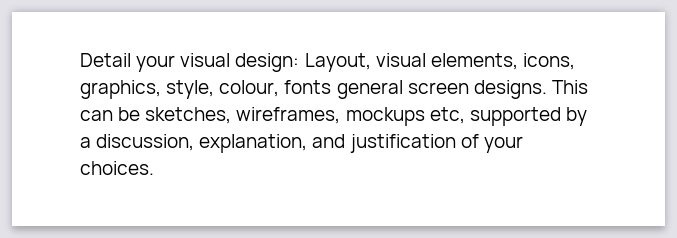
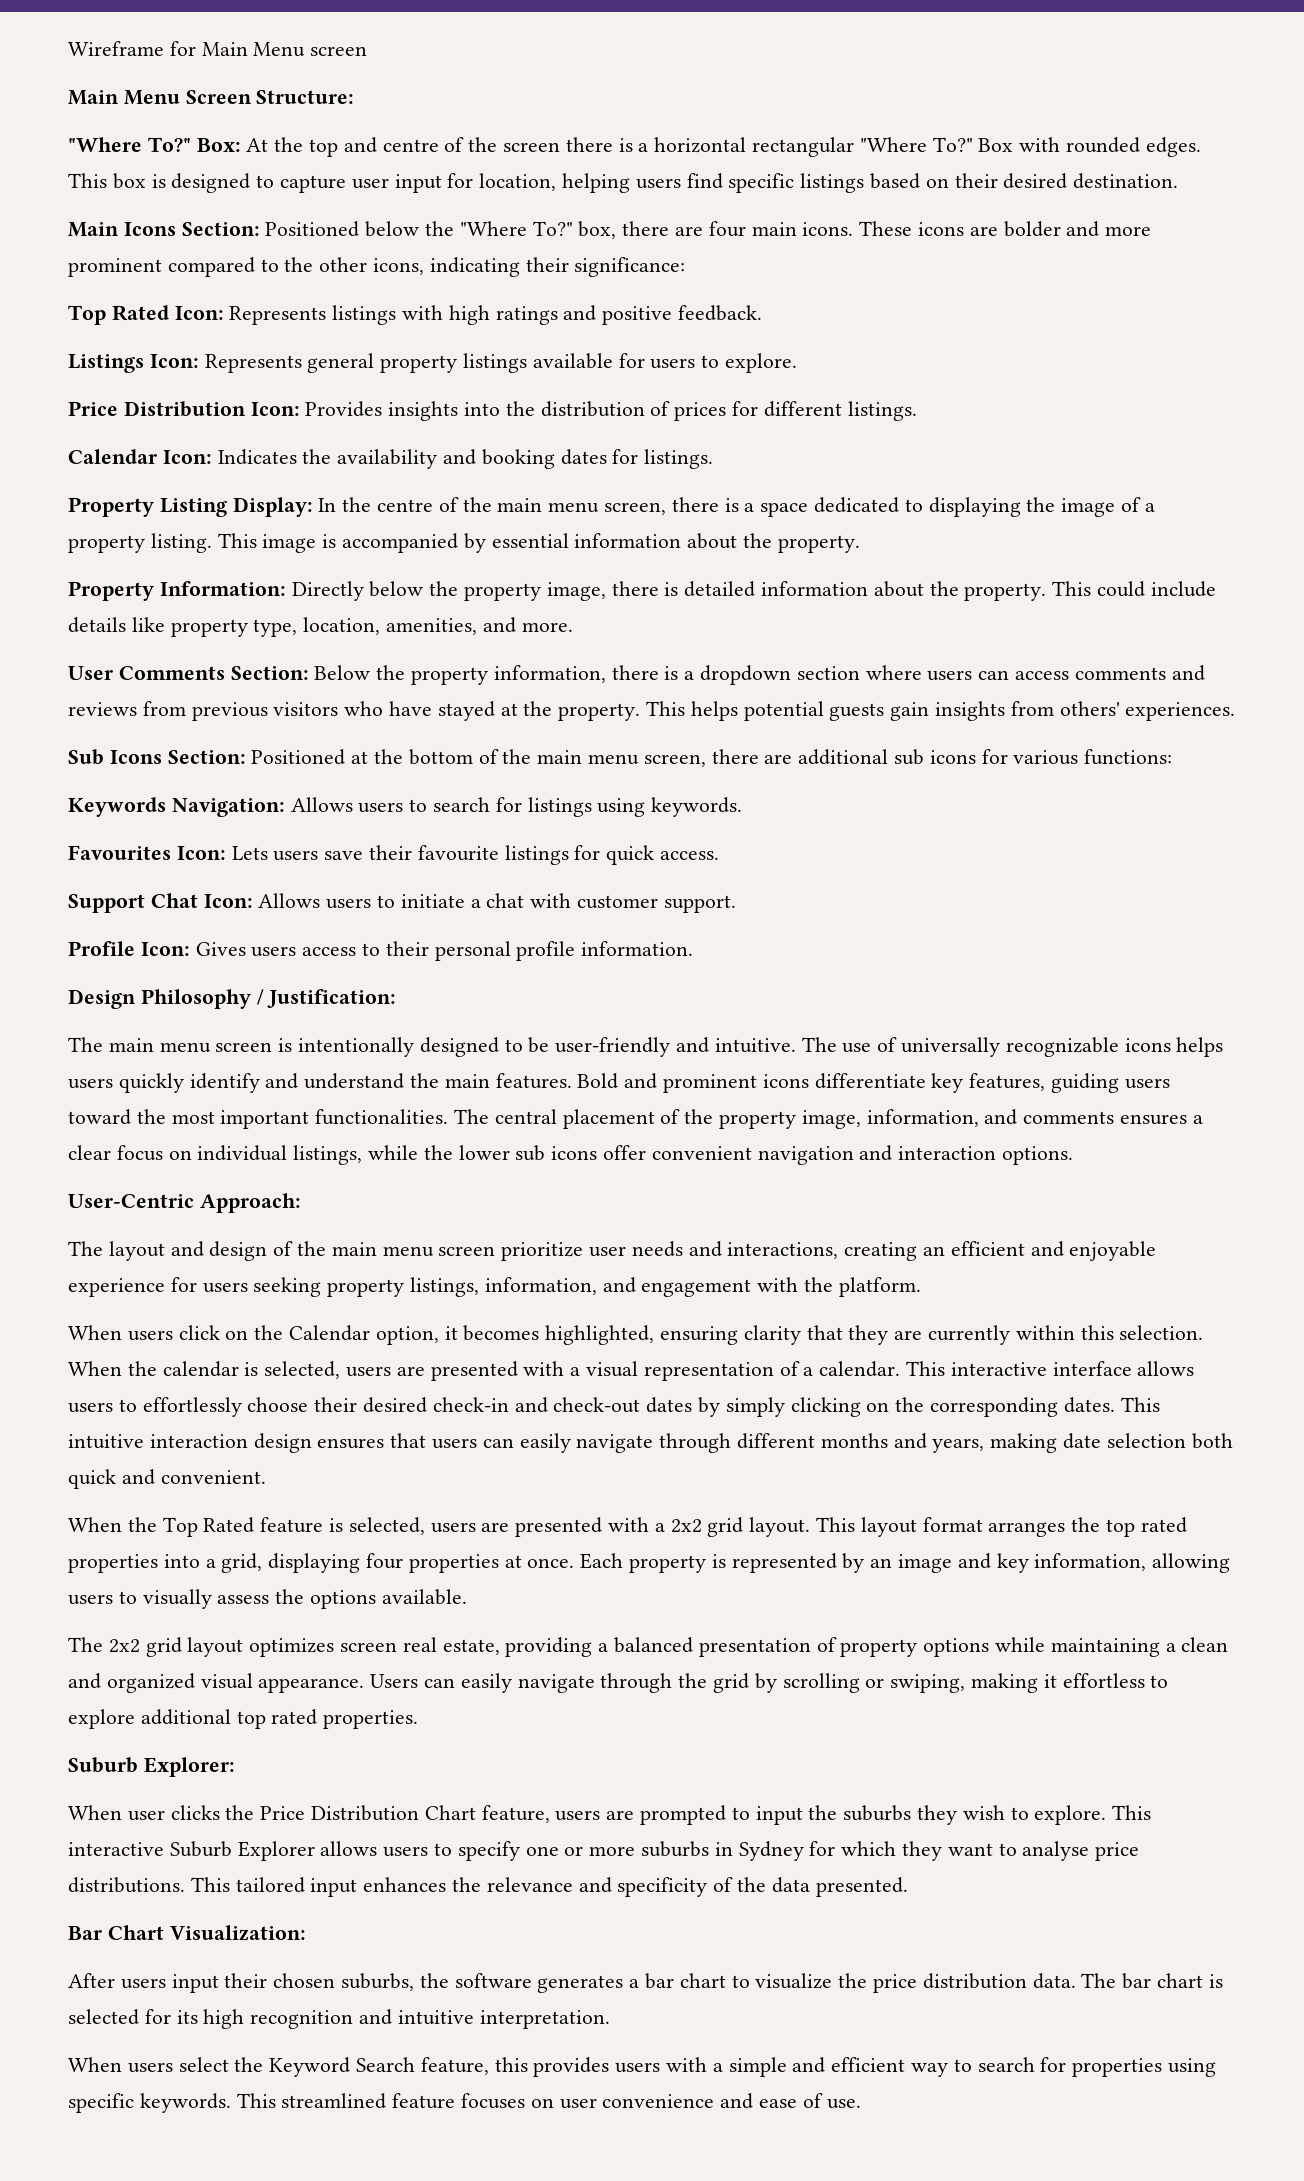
- Detail your visual design: Layout, visual elements, icons, graphics, style, colour, fonts general screen designs. This can be sketches, wireframes, mockups etc, supported by a discussion, explanation, and justification of your choices.
+ Wireframe for Main Menu screen
+ Main Menu Screen Structure:
+ "Where To?" Box: At the top and centre of the screen there is a horizontal rectangular "Where To?" Box with rounded edges. This box is designed to capture user input for location, helping users find specific listings based on their desired destination.
+ Main Icons Section: Positioned below the "Where To?" box, there are four main icons. These icons are bolder and more prominent compared to the other icons, indicating their significance:
+ Top Rated Icon: Represents listings with high ratings and positive feedback.
+ Listings Icon: Represents general property listings available for users to explore.
+ Price Distribution Icon: Provides insights into the distribution of prices for different listings.
+ Calendar Icon: Indicates the availability and booking dates for listings.
+ Property Listing Display: In the centre of the main menu screen, there is a space dedicated to displaying the image of a property listing. This image is accompanied by essential information about the property.
+ Property Information: Directly below the property image, there is detailed information about the property. This could include details like property type, location, amenities, and more.
+ User Comments Section: Below the property information, there is a dropdown section where users can access comments and reviews from previous visitors who have stayed at the property. This helps potential guests gain insights from others' experiences.
+ Sub Icons Section: Positioned at the bottom of the main menu screen, there are additional sub icons for various functions:
+ Keywords Navigation: Allows users to search for listings using keywords.
+ Favourites Icon: Lets users save their favourite listings for quick access.
+ Support Chat Icon: Allows users to initiate a chat with customer support.
+ Profile Icon: Gives users access to their personal profile information.
+ Design Philosophy / Justification:
+ The main menu screen is intentionally designed to be user-friendly and intuitive. The use of universally recognizable icons helps users quickly identify and understand the main features. Bold and prominent icons differentiate key features, guiding users toward the most important functionalities. The central placement of the property image, information, and comments ensures a clear focus on individual listings, while the lower sub icons offer convenient navigation and interaction options.
+ User-Centric Approach:
+ The layout and design of the main menu screen prioritize user needs and interactions, creating an efficient and enjoyable experience for users seeking property listings, information, and engagement with the platform.
+ When users click on the Calendar option, it becomes highlighted, ensuring clarity that they are currently within this selection. When the calendar is selected, users are presented with a visual representation of a calendar. This interactive interface allows users to effortlessly choose their desired check-in and check-out dates by simply clicking on the corresponding dates. This intuitive interaction design ensures that users can easily navigate through different months and years, making date selection both quick and convenient.
+ When the Top Rated feature is selected, users are presented with a 2x2 grid layout. This layout format arranges the top rated properties into a grid, displaying four properties at once. Each property is represented by an image and key information, allowing users to visually assess the options available.
+ The 2x2 grid layout optimizes screen real estate, providing a balanced presentation of property options while maintaining a clean and organized visual appearance. Users can easily navigate through the grid by scrolling or swiping, making it effortless to explore additional top rated properties.
+ Suburb Explorer:
+ When user clicks the Price Distribution Chart feature, users are prompted to input the suburbs they wish to explore. This interactive Suburb Explorer allows users to specify one or more suburbs in Sydney for which they want to analyse price distributions. This tailored input enhances the relevance and specificity of the data presented.
+ Bar Chart Visualization:
+ After users input their chosen suburbs, the software generates a bar chart to visualize the price distribution data. The bar chart is selected for its high recognition and intuitive interpretation.
+ When users select the Keyword Search feature, this provides users with a simple and efficient way to search for properties using specific keywords. This streamlined feature focuses on user convenience and ease of use.

